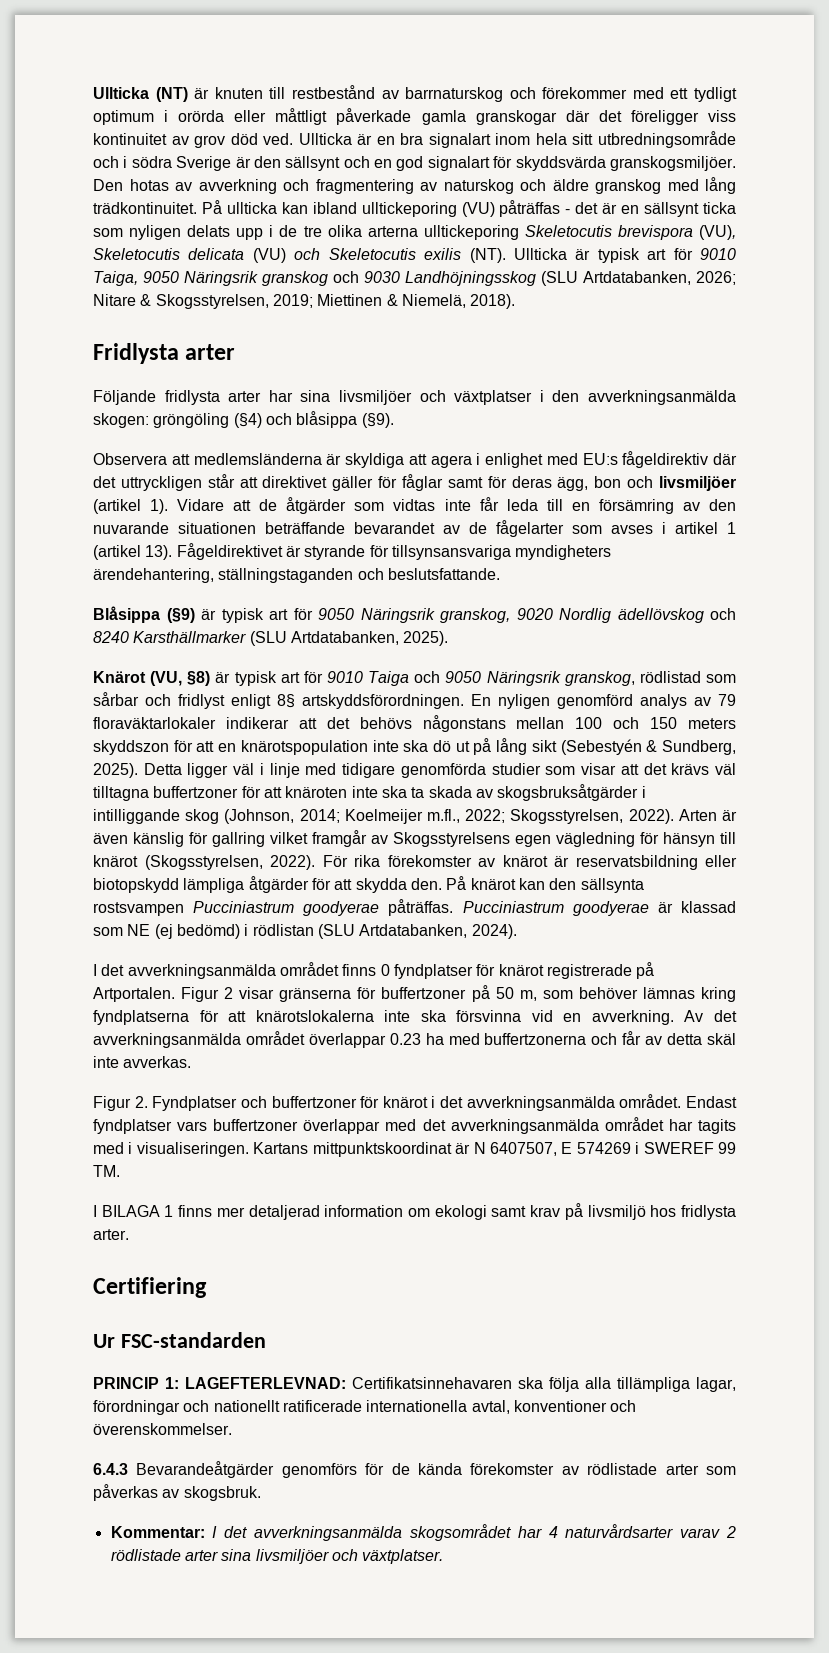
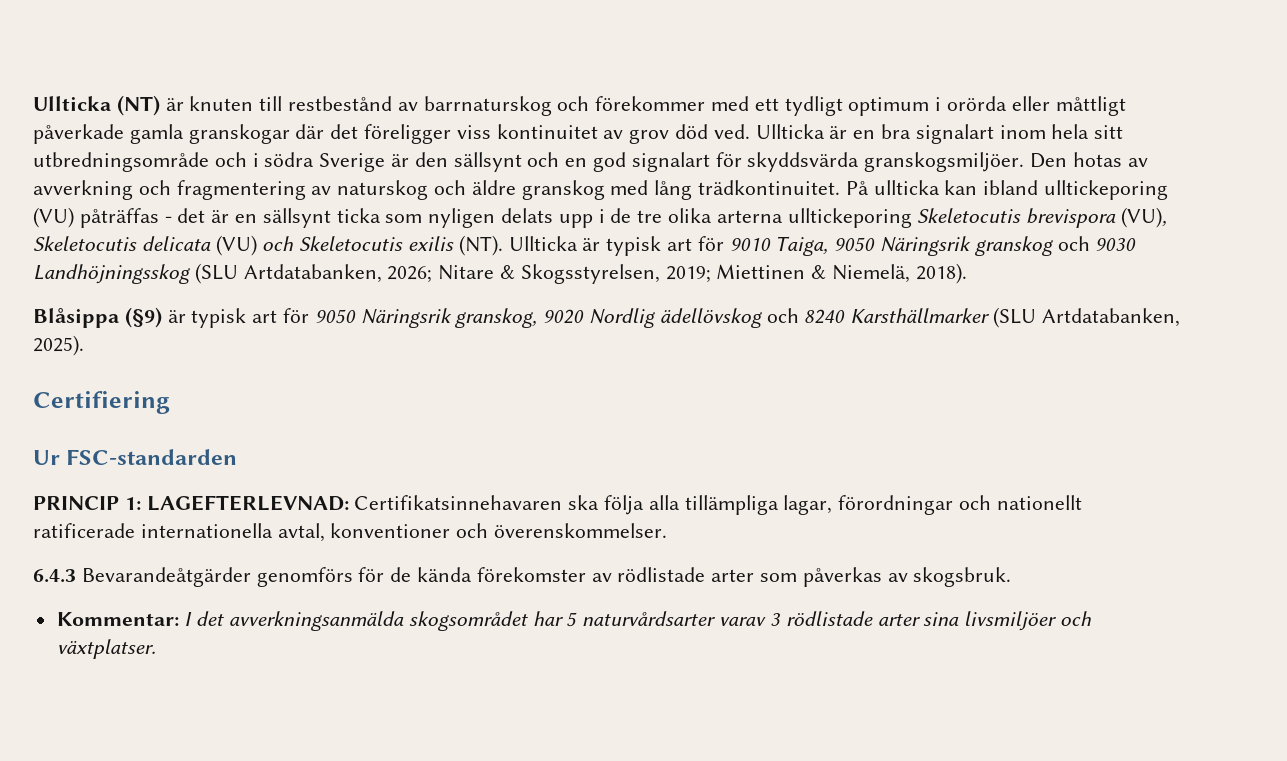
- Fridlysta arter
- Följande fridlysta arter har sina livsmiljöer och växtplatser i den avverkningsanmälda skogen: gröngöling (§4) och blåsippa (§9).
- Observera att medlemsländerna är skyldiga att agera i enlighet med EU:s fågeldirektiv där det uttryckligen står att direktivet gäller för fåglar samt för deras ägg, bon och livsmiljöer (artikel 1). Vidare att de åtgärder som vidtas inte får leda till en försämring av den nuvarande situationen beträffande bevarandet av de fågelarter som avses i artikel 1 (artikel 13). Fågeldirektivet är styrande för tillsynsansvariga myndigheters ärendehantering, ställningstaganden och beslutsfattande.
- Knärot (VU, §8) är typisk art för 9010 Taiga och 9050 Näringsrik granskog, rödlistad som sårbar och fridlyst enligt 8§ artskyddsförordningen. En nyligen genomförd analys av 79 floraväktarlokaler indikerar att det behövs någonstans mellan 100 och 150 meters skyddszon för att en knärotspopulation inte ska dö ut på lång sikt (Sebestyén & Sundberg, 2025). Detta ligger väl i linje med tidigare genomförda studier som visar att det krävs väl tilltagna buffertzoner för att knäroten inte ska ta skada av skogsbruksåtgärder i intilliggande skog (Johnson, 2014; Koelmeijer m.fl., 2022; Skogsstyrelsen, 2022). Arten är även känslig för gallring vilket framgår av Skogsstyrelsens egen vägledning för hänsyn till knärot (Skogsstyrelsen, 2022). För rika förekomster av knärot är reservatsbildning eller biotopskydd lämpliga åtgärder för att skydda den. På knärot kan den sällsynta rostsvampen Pucciniastrum goodyerae påträffas. Pucciniastrum goodyerae är klassad som NE (ej bedömd) i rödlistan (SLU Artdatabanken, 2024).
- I det avverkningsanmälda området finns 0 fyndplatser för knärot registrerade på Artportalen. Figur 2 visar gränserna för buffertzoner på 50 m, som behöver lämnas kring fyndplatserna för att knärotslokalerna inte ska försvinna vid en avverkning. Av det avverkningsanmälda området överlappar 0.23 ha med buffertzonerna och får av detta skäl inte avverkas.
- Figur 2. Fyndplatser och buffertzoner för knärot i det avverkningsanmälda området. Endast fyndplatser vars buffertzoner överlappar med det avverkningsanmälda området har tagits med i visualiseringen. Kartans mittpunktskoordinat är N 6407507, E 574269 i SWEREF 99 TM.
- I BILAGA 1 finns mer detaljerad information om ekologi samt krav på livsmiljö hos fridlysta arter.
- Kommentar: I det avverkningsanmälda skogsområdet har 4 naturvårdsarter varav 2 rödlistade arter sina livsmiljöer och växtplatser.
+ Kommentar: I det avverkningsanmälda skogsområdet har 5 naturvårdsarter varav 3 rödlistade arter sina livsmiljöer och växtplatser.

